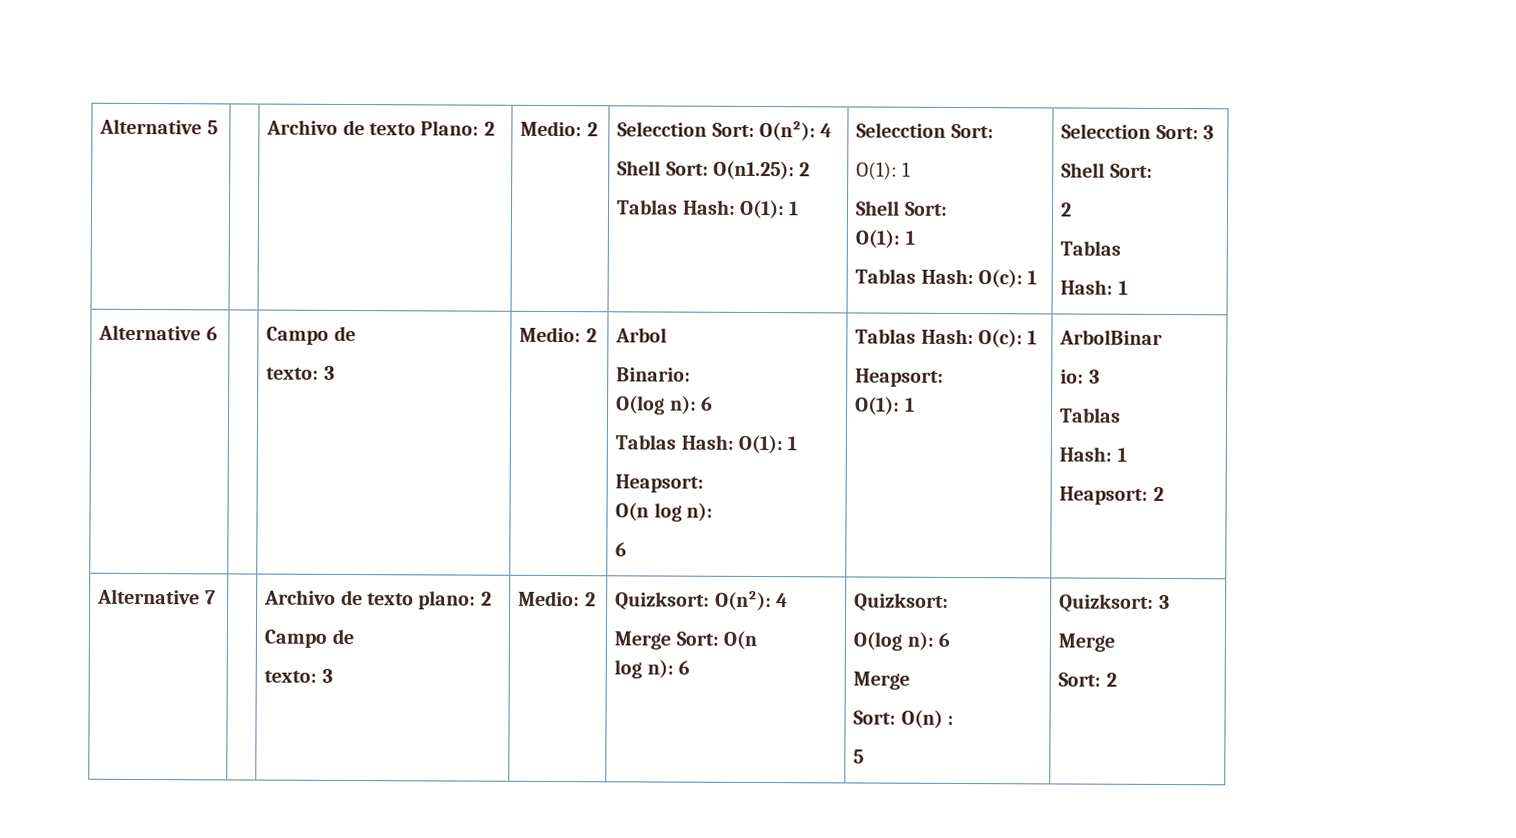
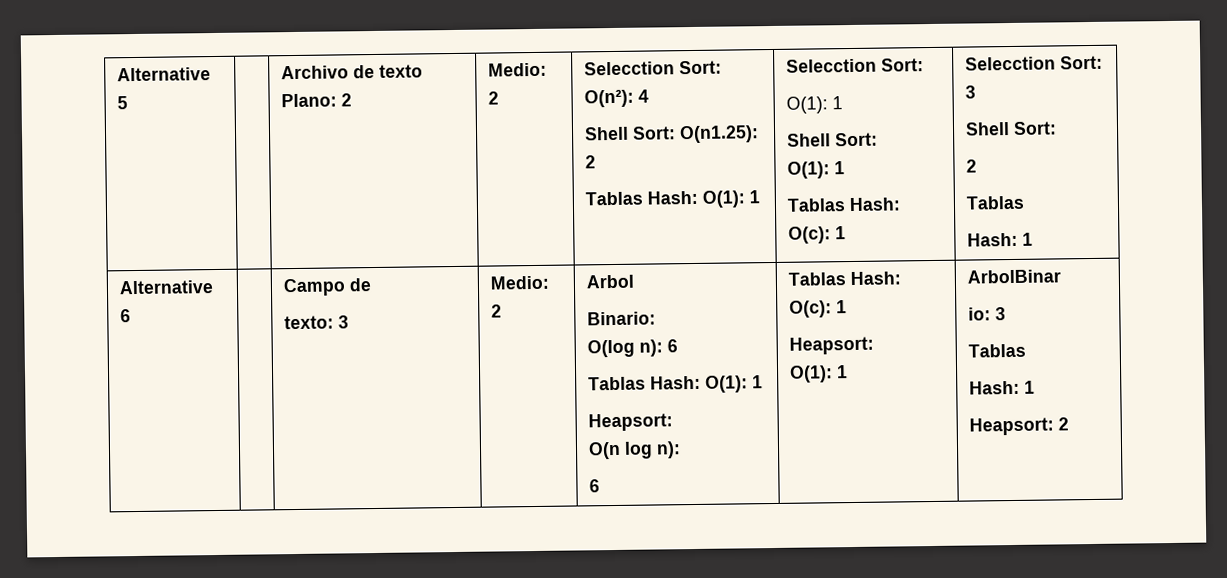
- Alternative 7 | | Archivo de texto plano: 2
- Campo de
- texto: 3 | Medio: 2 | Quizksort: O(n²): 4
- Merge Sort: O(n
- log n): 6 | Quizksort:
- O(log n): 6
- Merge
- Sort: O(n) :
- 5 | Quizksort: 3
- Merge
- Sort: 2

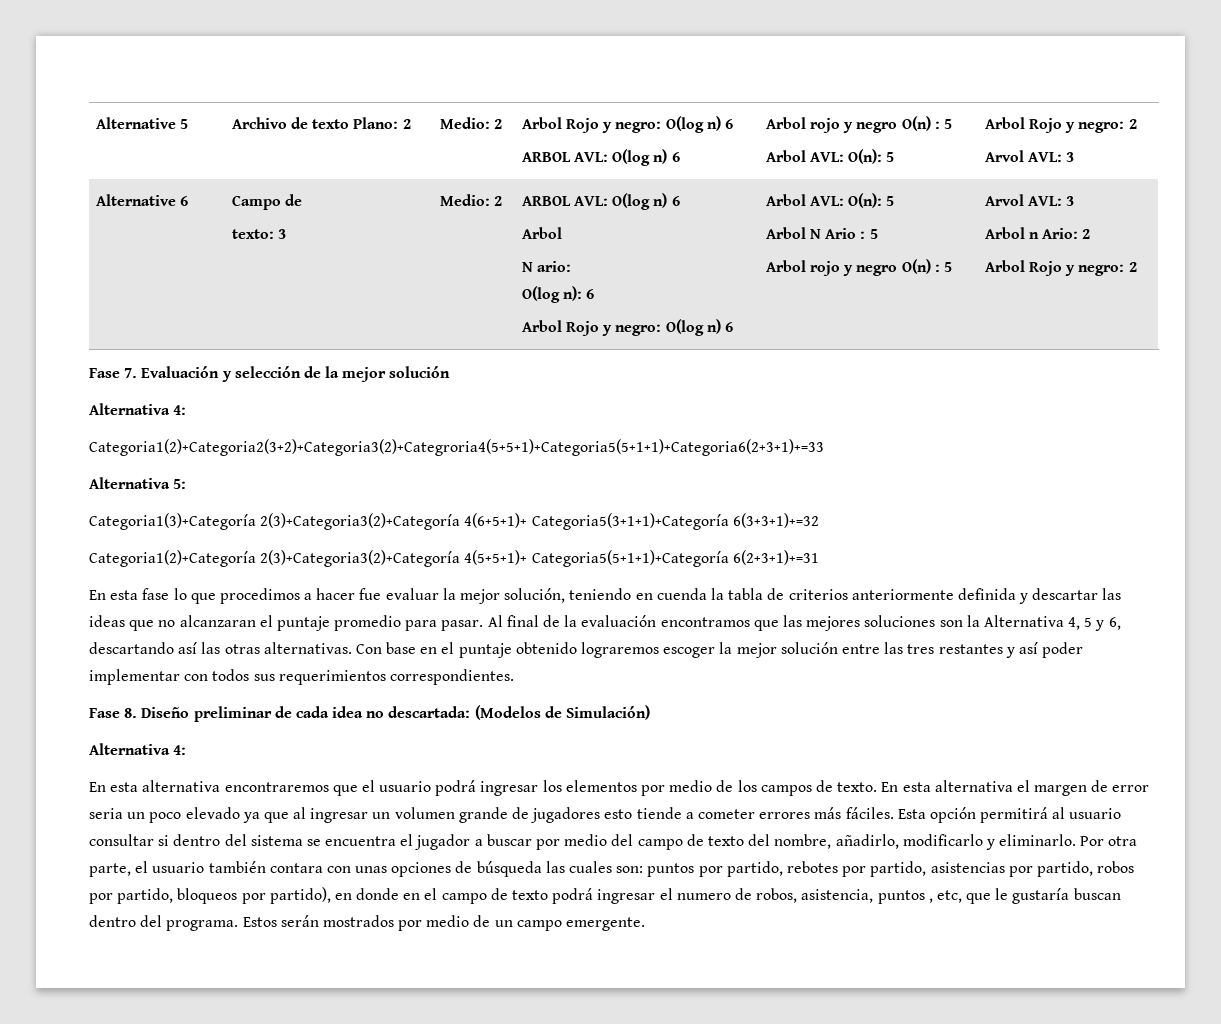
- Medio: 2 | Selecction Sort: O(n²): 4
- Shell Sort: O(n1.25): 2
- Tablas Hash: O(1): 1 | Selecction Sort:
- O(1): 1
- Shell Sort:
- O(1): 1
- Tablas Hash: O(c): 1 | Selecction Sort: 3
- Shell Sort:
- 2
- Tablas
- Hash: 1
+ Medio: 2 | Arbol Rojo y negro: O(log n) 6
+ ARBOL AVL: O(log n) 6 | Arbol rojo y negro O(n) : 5
+ Arbol AVL: O(n): 5 | Arbol Rojo y negro: 2
+ Arvol AVL: 3
- texto: 3 | Medio: 2
+ texto: 3 | Medio: 2 | ARBOL AVL: O(log n) 6
- Binario:
+ N ario:
  O(log n): 6
- Tablas Hash: O(1): 1
- Heapsort:
- O(n log n):
- 6 | Tablas Hash: O(c): 1
- Heapsort:
- O(1): 1 | ArbolBinar
- io: 3
- Tablas
- Hash: 1
- Heapsort: 2
+ Arbol Rojo y negro: O(log n) 6 | Arbol AVL: O(n): 5
+ Arbol N Ario : 5
+ Arbol rojo y negro O(n) : 5 | Arvol AVL: 3
+ Arbol n Ario: 2
+ Arbol Rojo y negro: 2
+ Fase 7. Evaluación y selección de la mejor solución
+ Alternativa 4:
+ Categoria1(2)+Categoria2(3+2)+Categoria3(2)+Categroria4(5+5+1)+Categoria5(5+1+1)+Categoria6(2+3+1)+=33
+ Alternativa 5:
+ Categoria1(3)+Categoría 2(3)+Categoria3(2)+Categoría 4(6+5+1)+ Categoria5(3+1+1)+Categoría 6(3+3+1)+=32
+ Categoria1(2)+Categoría 2(3)+Categoria3(2)+Categoría 4(5+5+1)+ Categoria5(5+1+1)+Categoría 6(2+3+1)+=31
+ En esta fase lo que procedimos a hacer fue evaluar la mejor solución, teniendo en cuenda la tabla de criterios anteriormente definida y descartar las ideas que no alcanzaran el puntaje promedio para pasar. Al final de la evaluación encontramos que las mejores soluciones son la Alternativa 4, 5 y 6, descartando así las otras alternativas. Con base en el puntaje obtenido lograremos escoger la mejor solución entre las tres restantes y así poder implementar con todos sus requerimientos correspondientes.
+ Fase 8. Diseño preliminar de cada idea no descartada: (Modelos de Simulación)
+ Alternativa 4:
+ En esta alternativa encontraremos que el usuario podrá ingresar los elementos por medio de los campos de texto. En esta alternativa el margen de error seria un poco elevado ya que al ingresar un volumen grande de jugadores esto tiende a cometer errores más fáciles. Esta opción permitirá al usuario consultar si dentro del sistema se encuentra el jugador a buscar por medio del campo de texto del nombre, añadirlo, modificarlo y eliminarlo. Por otra parte, el usuario también contara con unas opciones de búsqueda las cuales son: puntos por partido, rebotes por partido, asistencias por partido, robos por partido, bloqueos por partido), en donde en el campo de texto podrá ingresar el numero de robos, asistencia, puntos , etc, que le gustaría buscan dentro del programa. Estos serán mostrados por medio de un campo emergente.

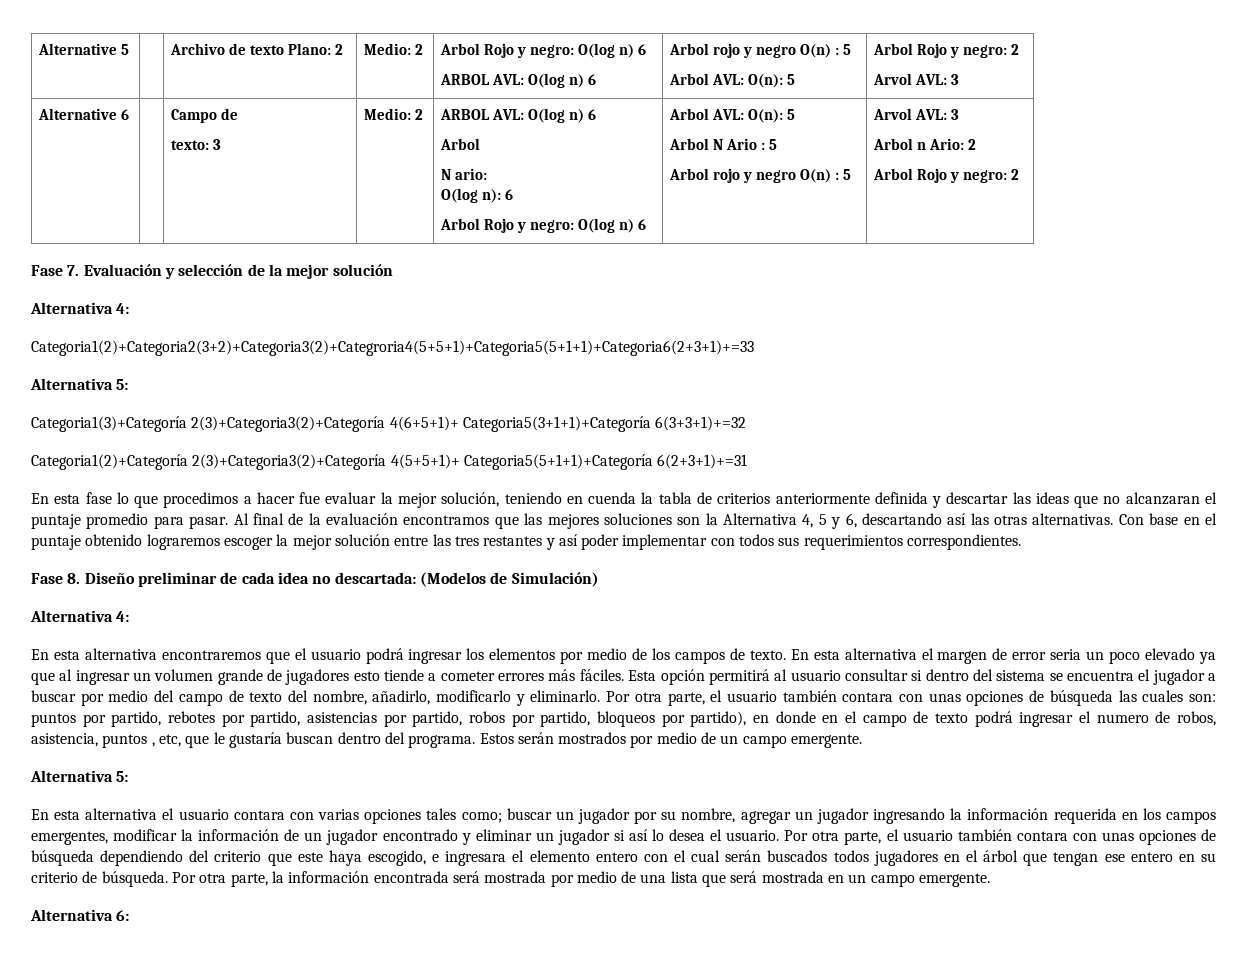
  Estos serán mostrados por medio de un campo emergente.
+ Alternativa 5:
+ En esta alternativa el usuario contara con varias opciones tales como; buscar un jugador por su nombre, agregar un jugador ingresando la información requerida en los campos emergentes, modificar la información de un jugador encontrado y eliminar un jugador si así lo desea el usuario. Por otra parte, el usuario también contara con unas opciones de búsqueda dependiendo del criterio que este haya escogido, e ingresara el elemento entero con el cual serán buscados todos jugadores en el árbol que tengan ese entero en su criterio de búsqueda. Por otra parte, la información encontrada será mostrada por medio de una lista que será mostrada en un campo emergente.
+ Alternativa 6:

